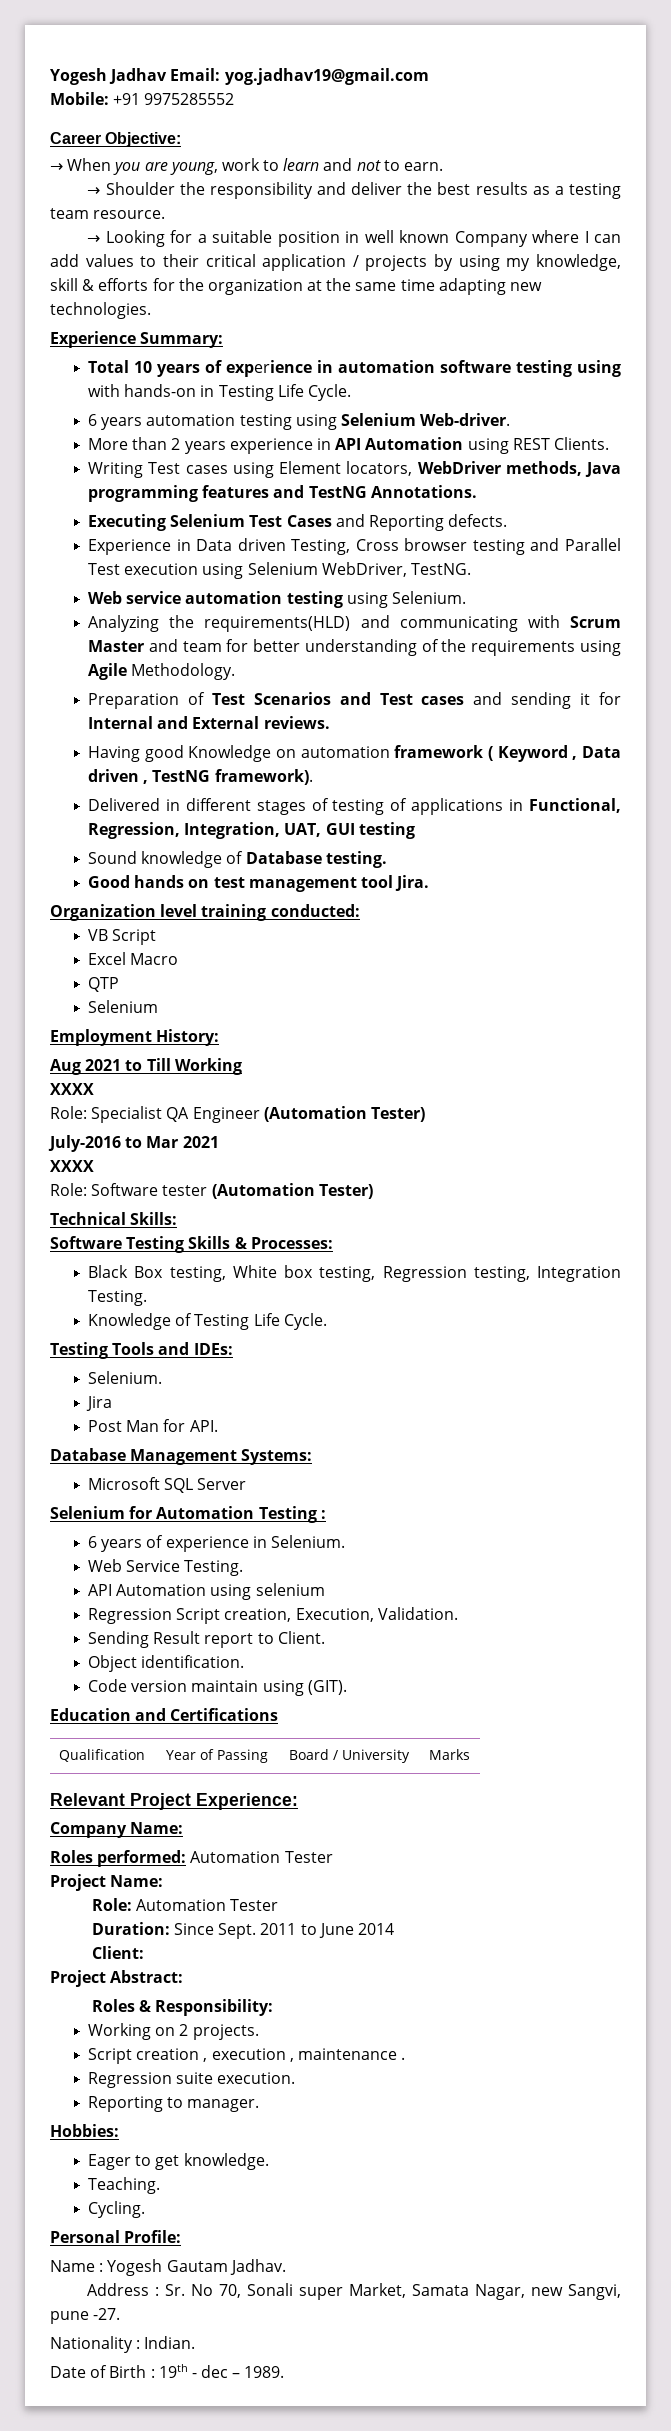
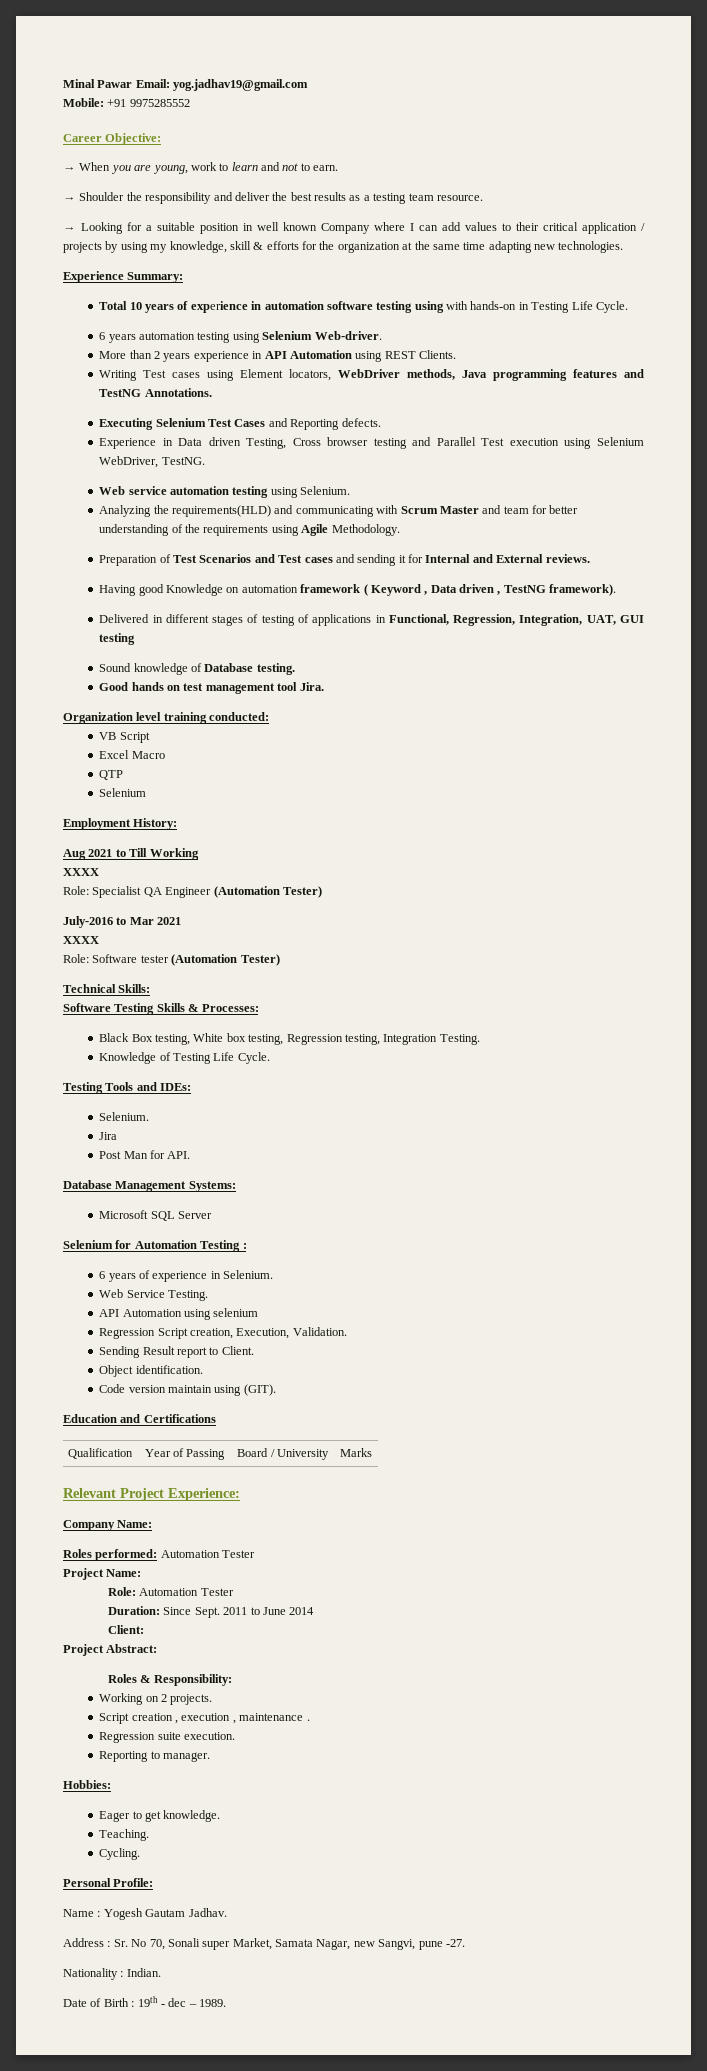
- Yogesh Jadhav Email: yog.jadhav19@gmail.com
+ Minal Pawar Email: yog.jadhav19@gmail.com

